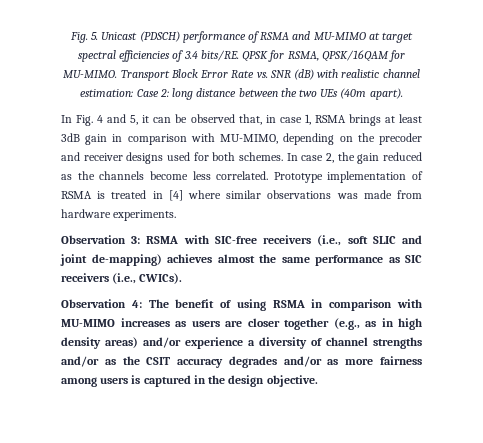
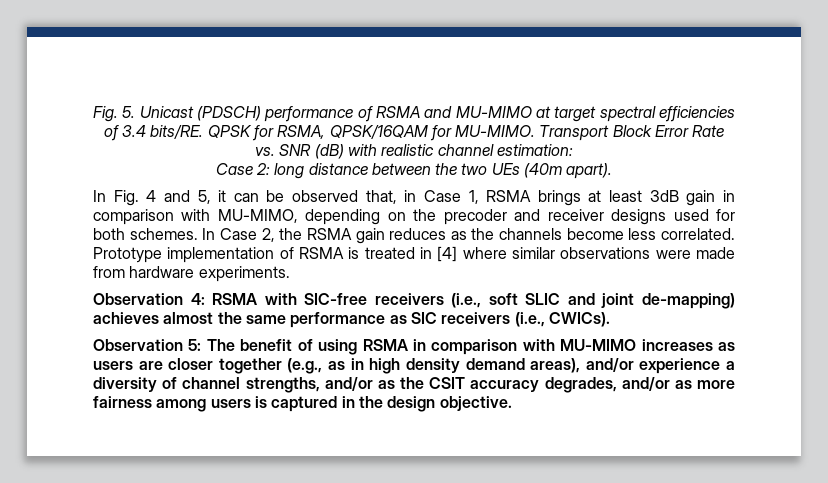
- Transport Block Error Rate vs. SNR (dB) with realistic channel estimation: Case 2: long distance between the two UEs (40m apart).
+ Transport Block Error Rate vs. SNR (dB) with realistic channel estimation:
+ Case 2: long distance between the two UEs (40m apart).
- In Fig. 4 and 5, it can be observed that, in case 1, RSMA brings at least 3dB gain in comparison with MU-MIMO, depending on the precoder and receiver designs used for both schemes.
+ In Fig. 4 and 5, it can be observed that, in Case 1, RSMA brings at least 3dB gain in comparison with MU-MIMO, depending on the precoder and receiver designs used for both schemes.
- In case 2, the gain reduced as the channels become less correlated.
+ In Case 2, the RSMA gain reduces as the channels become less correlated.
- Prototype implementation of RSMA is treated in [4] where similar observations was made from hardware experiments.
+ Prototype implementation of RSMA is treated in [4] where similar observations were made from hardware experiments.
- Observation 3: RSMA with SIC-free receivers (i.e., soft SLIC and joint de-mapping) achieves almost the same performance as SIC receivers (i.e., CWICs).
+ Observation 4: RSMA with SIC-free receivers (i.e., soft SLIC and joint de-mapping) achieves almost the same performance as SIC receivers (i.e., CWICs).
- Observation 4: The benefit of using RSMA in comparison with MU-MIMO increases as users are closer together (e.g., as in high density areas) and/or experience a diversity of channel strengths and/or as the CSIT accuracy degrades and/or as more fairness among users is captured in the design objective.
+ Observation 5: The benefit of using RSMA in comparison with MU-MIMO increases as users are closer together (e.g., as in high density demand areas), and/or experience a diversity of channel strengths, and/or as the CSIT accuracy degrades, and/or as more fairness among users is captured in the design objective.

